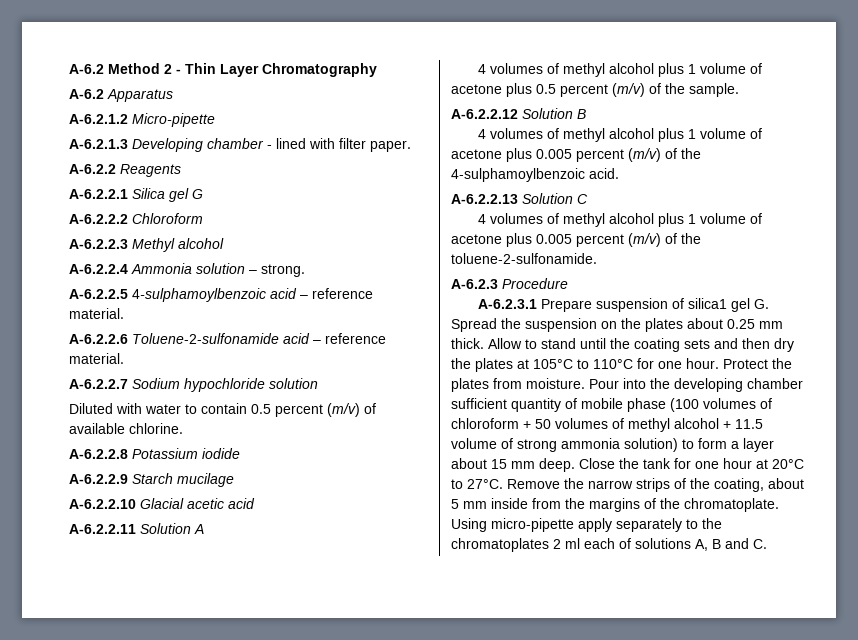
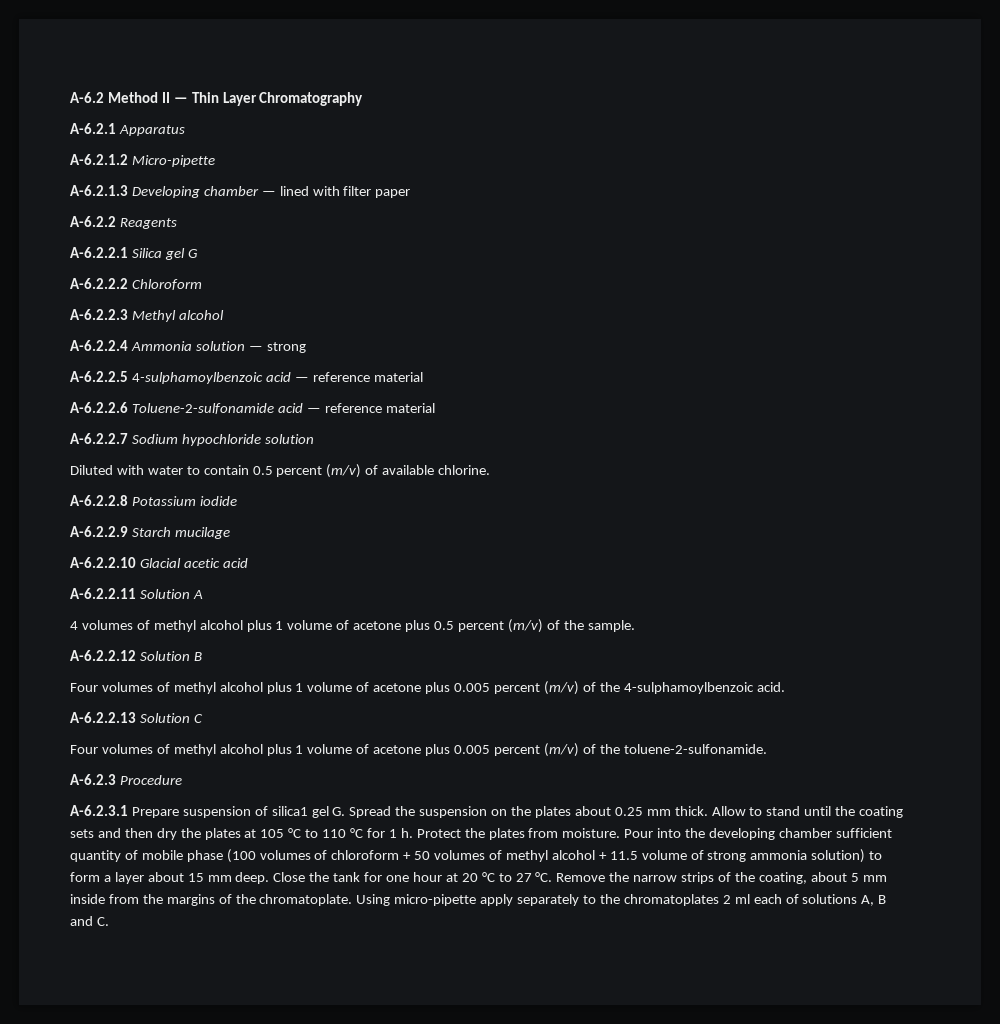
- A-6.2 Method 2 - Thin Layer Chromatography
+ A-6.2 Method II — Thin Layer Chromatography
- A-6.2 Apparatus
+ A-6.2.1 Apparatus
- A-6.2.1.3 Developing chamber - lined with filter paper.
+ A-6.2.1.3 Developing chamber — lined with filter paper
- A-6.2.2.4 Ammonia solution – strong.
+ A-6.2.2.4 Ammonia solution — strong
- A-6.2.2.5 4-sulphamoylbenzoic acid – reference material.
+ A-6.2.2.5 4-sulphamoylbenzoic acid — reference material
- A-6.2.2.6 Toluene-2-sulfonamide acid – reference material.
+ A-6.2.2.6 Toluene-2-sulfonamide acid — reference material
- 4 volumes of methyl alcohol plus 1 volume of acetone plus 0.005 percent (m/v) of the 4-sulphamoylbenzoic acid.
+ Four volumes of methyl alcohol plus 1 volume of acetone plus 0.005 percent (m/v) of the 4-sulphamoylbenzoic acid.
- 4 volumes of methyl alcohol plus 1 volume of acetone plus 0.005 percent (m/v) of the toluene-2-sulfonamide.
+ Four volumes of methyl alcohol plus 1 volume of acetone plus 0.005 percent (m/v) of the toluene-2-sulfonamide.
- Allow to stand until the coating sets and then dry the plates at 105°C to 110°C for one hour.
+ Allow to stand until the coating sets and then dry the plates at 105 °C to 110 °C for 1 h.
- Close the tank for one hour at 20°C to 27°C.
+ Close the tank for one hour at 20 °C to 27 °C.

